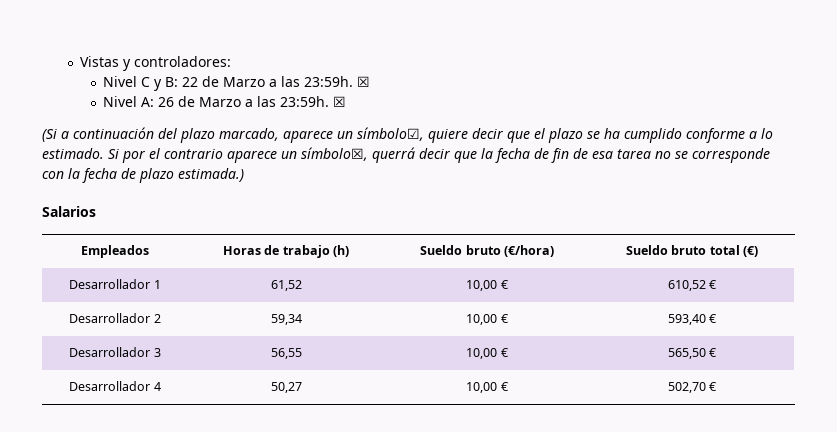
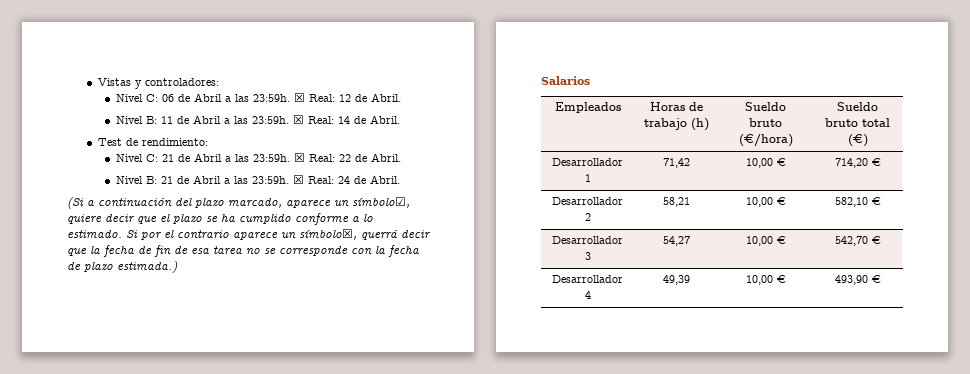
- Nivel C y B: 22 de Marzo a las 23:59h. ☒
- Nivel A: 26 de Marzo a las 23:59h. ☒
+ Nivel C: 06 de Abril a las 23:59h. ☒ Real: 12 de Abril.
+ Nivel B: 11 de Abril a las 23:59h. ☒ Real: 14 de Abril.
+ Test de rendimiento:
+ Nivel C: 21 de Abril a las 23:59h. ☒ Real: 22 de Abril.
+ Nivel B: 21 de Abril a las 23:59h. ☒ Real: 24 de Abril.
- Desarrollador 1 | 61,52 | 10,00 € | 610,52 €
+ Desarrollador 1 | 71,42 | 10,00 € | 714,20 €
- Desarrollador 2 | 59,34 | 10,00 € | 593,40 €
+ Desarrollador 2 | 58,21 | 10,00 € | 582,10 €
- Desarrollador 3 | 56,55 | 10,00 € | 565,50 €
+ Desarrollador 3 | 54,27 | 10,00 € | 542,70 €
- Desarrollador 4 | 50,27 | 10,00 € | 502,70 €
+ Desarrollador 4 | 49,39 | 10,00 € | 493,90 €

